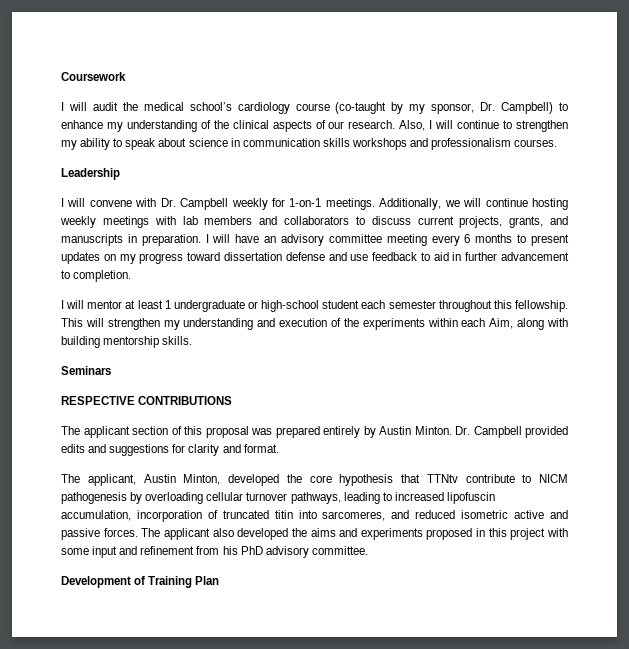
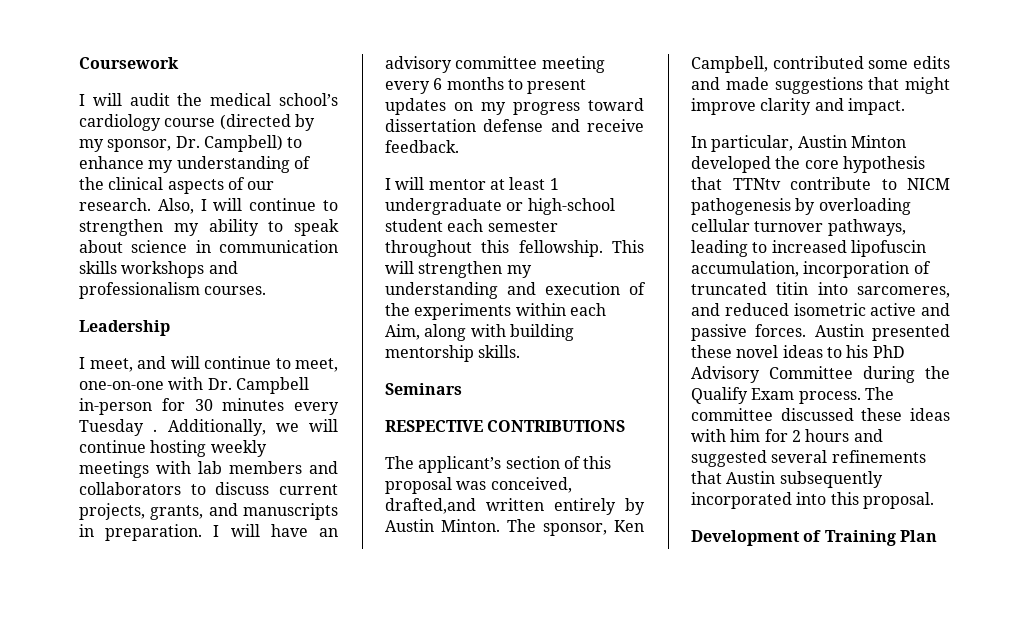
- I will audit the medical school’s cardiology course (co-taught by my sponsor, Dr. Campbell) to enhance my understanding of the clinical aspects of our research.
+ I will audit the medical school’s cardiology course (directed by my sponsor, Dr. Campbell) to enhance my understanding of the clinical aspects of our research.
- I will convene with Dr. Campbell weekly for 1-on-1 meetings.
+ I meet, and will continue to meet, one-on-one with Dr. Campbell in-person for 30 minutes every Tuesday .
- I will have an advisory committee meeting every 6 months to present updates on my progress toward dissertation defense and use feedback to aid in further advancement to completion.
+ I will have an advisory committee meeting every 6 months to present updates on my progress toward dissertation defense and receive feedback.
- The applicant section of this proposal was prepared entirely by Austin Minton.
+ The applicant’s section of this proposal was conceived, drafted,and written entirely by Austin Minton.
- Dr. Campbell provided edits and suggestions for clarity and format.
- The applicant, Austin Minton, developed the core hypothesis that TTNtv contribute to NICM pathogenesis by overloading cellular turnover pathways, leading to increased lipofuscin accumulation, incorporation of truncated titin into sarcomeres, and reduced isometric active and passive forces.
+ The sponsor, Ken Campbell, contributed some edits and made suggestions that might improve clarity and impact.
+ In particular, Austin Minton developed the core hypothesis that TTNtv contribute to NICM pathogenesis by overloading cellular turnover pathways, leading to increased lipofuscin accumulation, incorporation of truncated titin into sarcomeres, and reduced isometric active and passive forces.
- The applicant also developed the aims and experiments proposed in this project with some input and refinement from his PhD advisory committee.
+ Austin presented these novel ideas to his PhD Advisory Committee during the Qualify Exam process. The committee discussed these ideas with him for 2 hours and suggested several refinements that Austin subsequently incorporated into this proposal.

